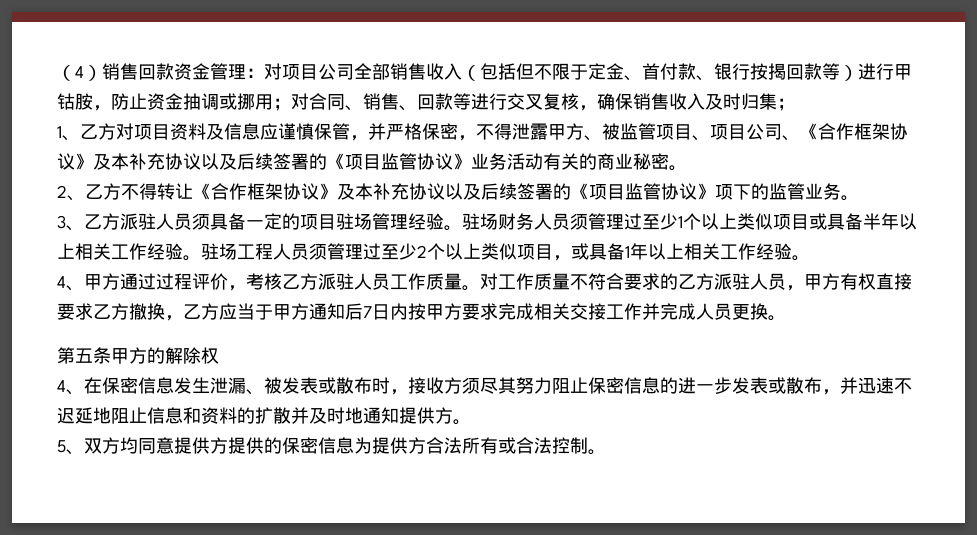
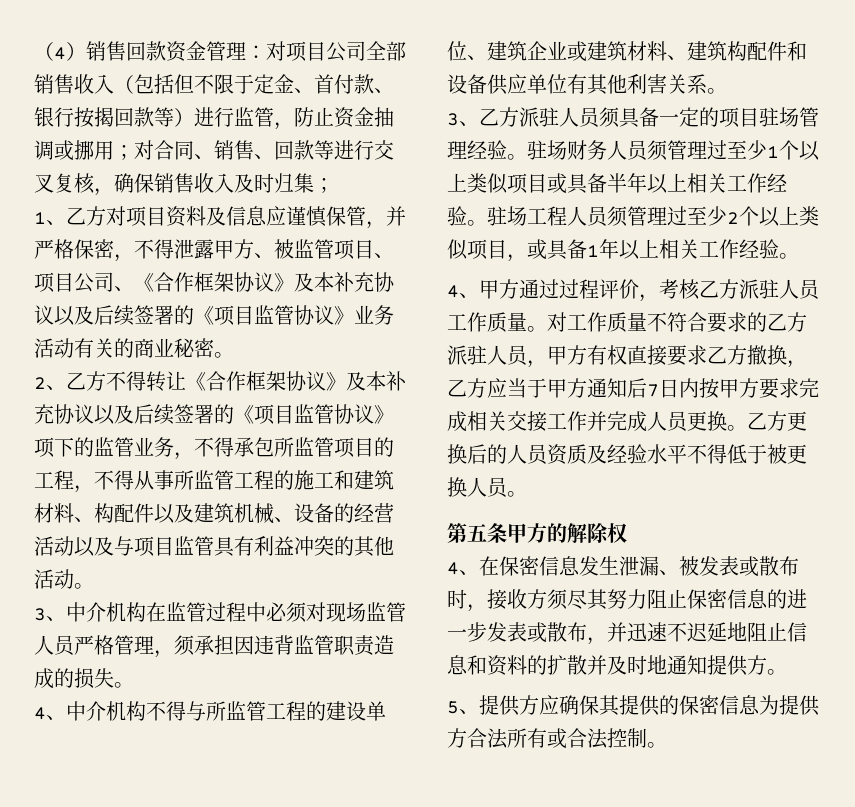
- （4）销售回款资金管理：对项目公司全部销售收入（包括但不限于定金、首付款、银行按揭回款等）进行甲钴胺，防止资金抽调或挪用；对合同、销售、回款等进行交叉复核，确保销售收入及时归集；
+ （4）销售回款资金管理：对项目公司全部销售收入（包括但不限于定金、首付款、银行按揭回款等）进行监管，防止资金抽调或挪用；对合同、销售、回款等进行交叉复核，确保销售收入及时归集；
- 2、乙方不得转让《合作框架协议》及本补充协议以及后续签署的《项目监管协议》项下的监管业务。
+ 2、乙方不得转让《合作框架协议》及本补充协议以及后续签署的《项目监管协议》项下的监管业务，不得承包所监管项目的工程，不得从事所监管工程的施工和建筑材料、构配件以及建筑机械、设备的经营活动以及与项目监管具有利益冲突的其他活动。
+ 3、中介机构在监管过程中必须对现场监管人员严格管理，须承担因违背监管职责造成的损失。
+ 4、中介机构不得与所监管工程的建设单位、建筑企业或建筑材料、建筑构配件和设备供应单位有其他利害关系。
+ 乙方更换后的人员资质及经验水平不得低于被更换人员。
- 5、双方均同意提供方提供的保密信息为提供方合法所有或合法控制。
+ 5、提供方应确保其提供的保密信息为提供方合法所有或合法控制。

